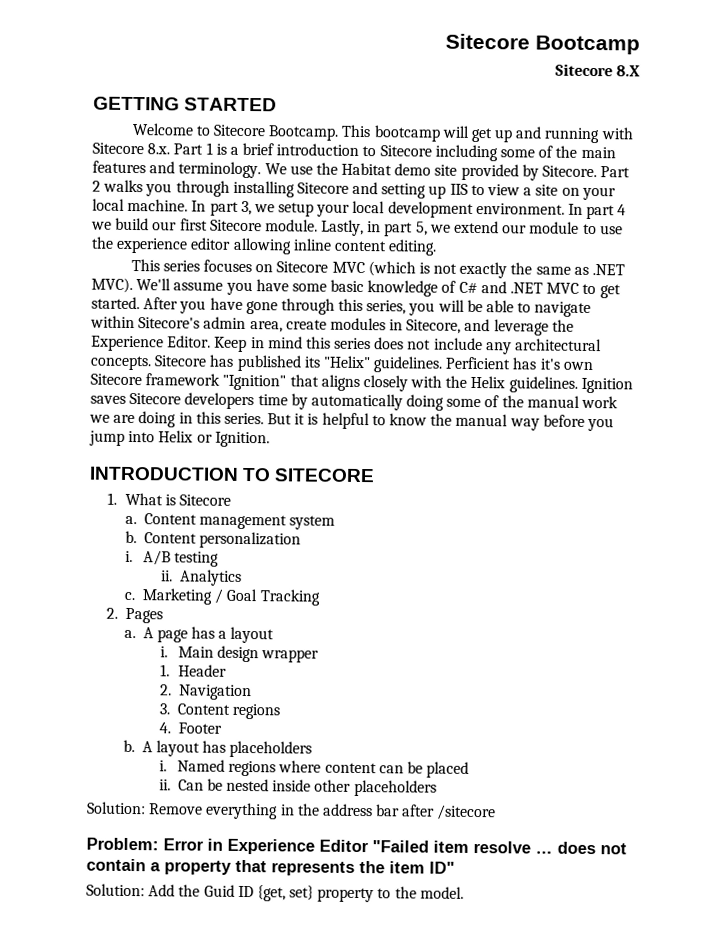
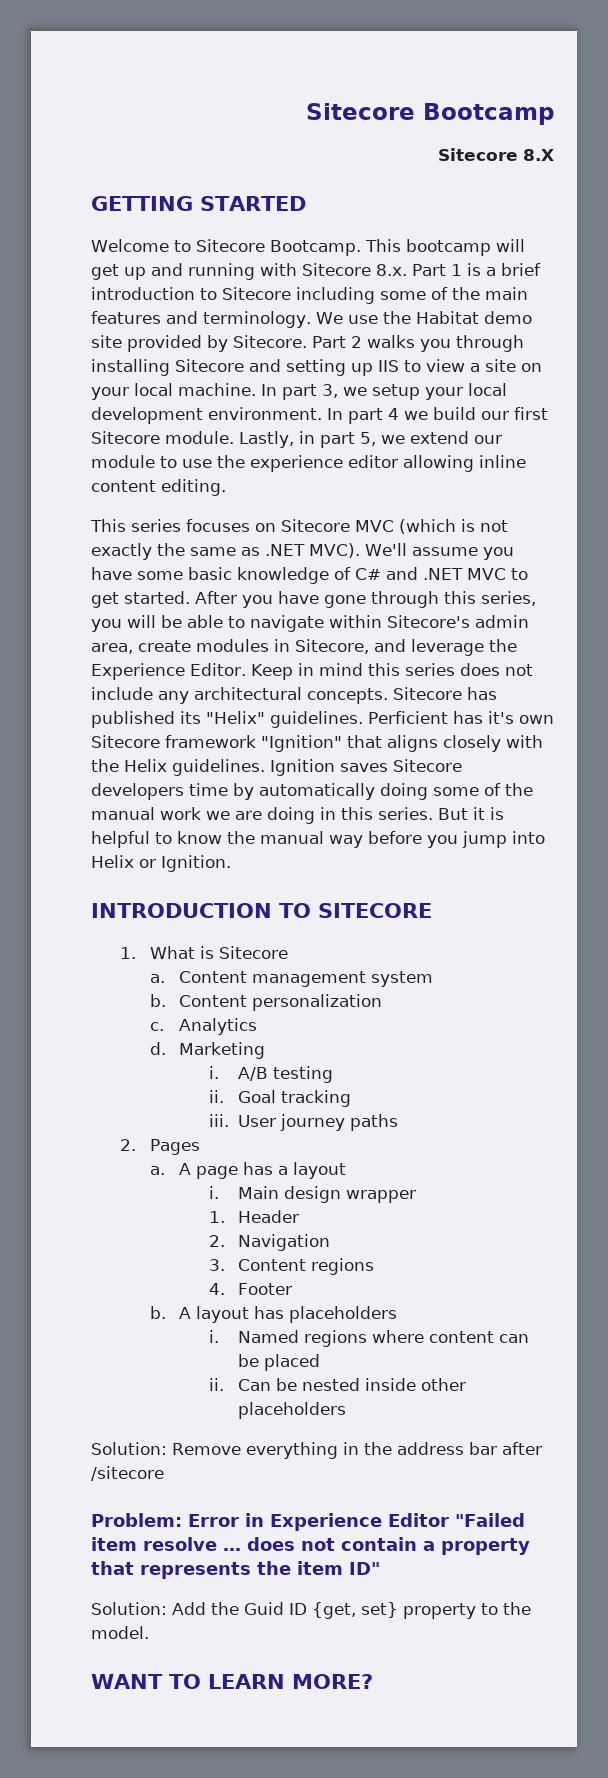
+ c. Analytics
+ d. Marketing
  i. A/B testing
- ii. Analytics
- c. Marketing / Goal Tracking
+ ii. Goal tracking
+ iii. User journey paths
+ WANT TO LEARN MORE?

